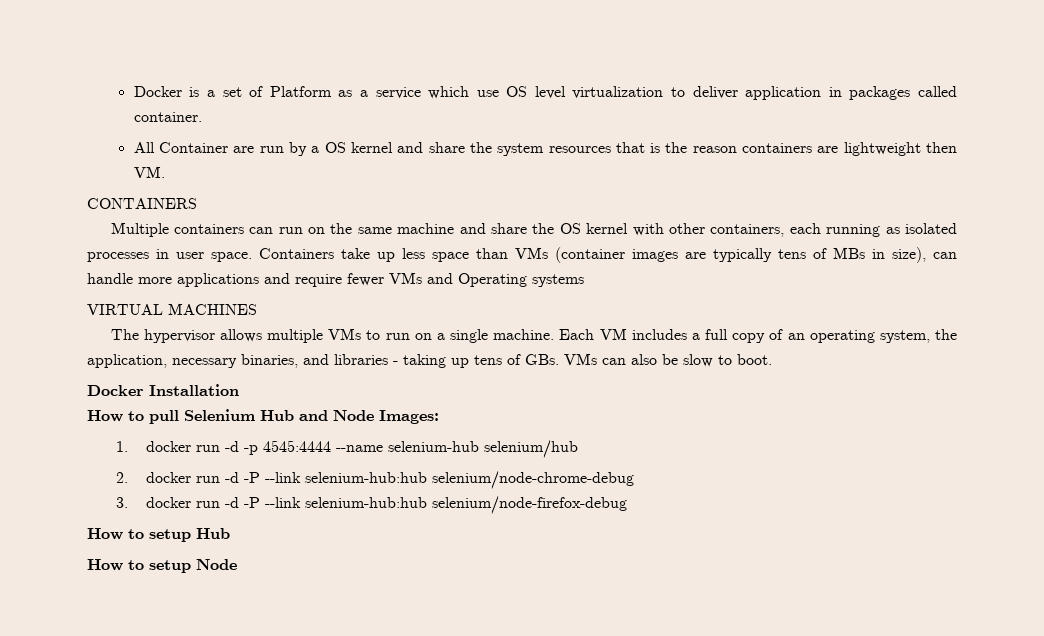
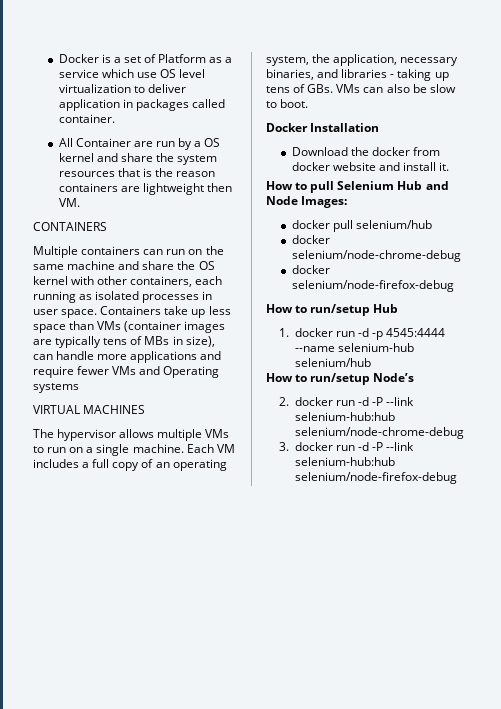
+ Download the docker from docker website and install it.
+ docker pull selenium/hub
+ docker selenium/node-chrome-debug
+ docker selenium/node-firefox-debug
+ How to run/setup Hub
+ How to run/setup Node’s
- How to setup Hub
- How to setup Node

